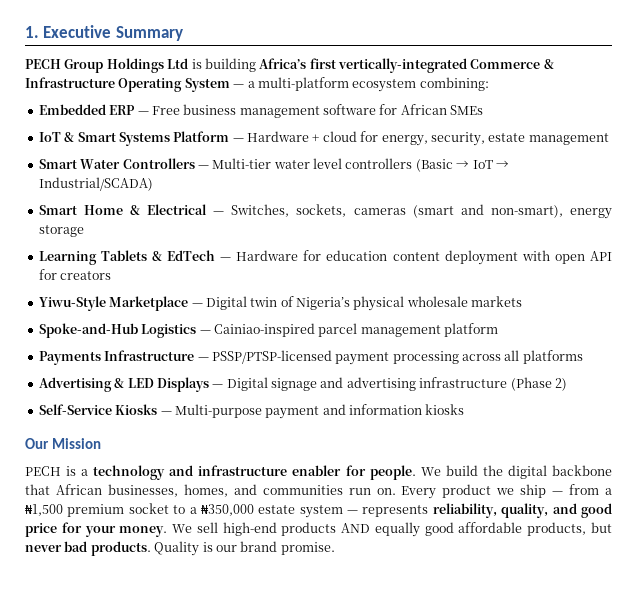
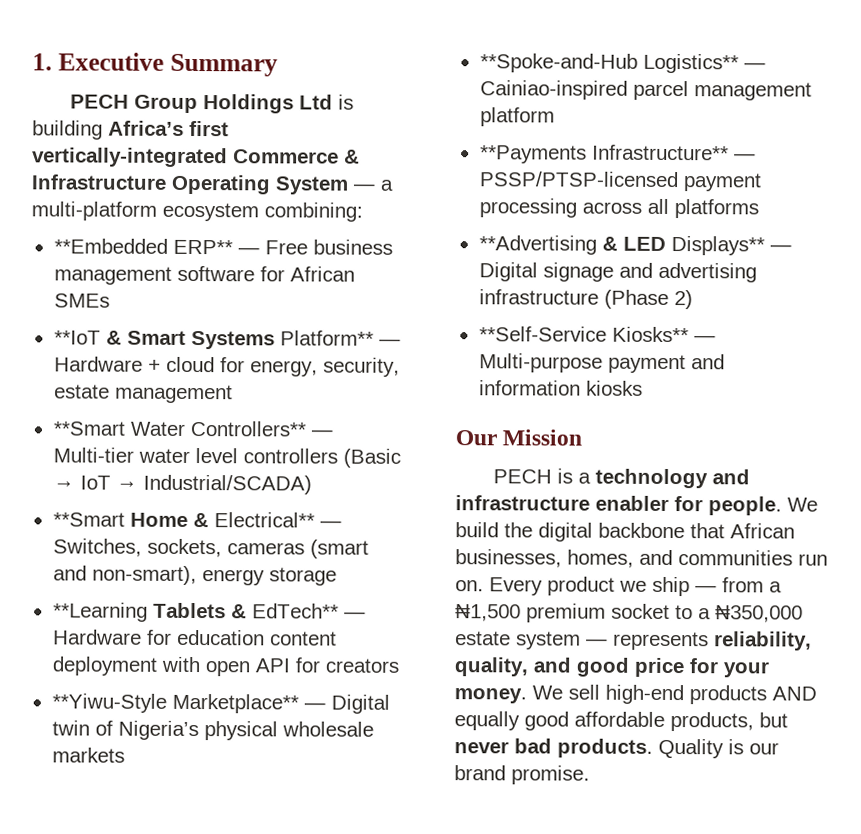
- Embedded ERP — Free business management software for African SMEs
+ **Embedded ERP** — Free business management software for African SMEs
- IoT & Smart Systems Platform — Hardware + cloud for energy, security, estate management
+ **IoT & Smart Systems Platform** — Hardware + cloud for energy, security, estate management
- Smart Water Controllers — Multi-tier water level controllers (Basic → IoT → Industrial/SCADA)
+ **Smart Water Controllers** — Multi-tier water level controllers (Basic → IoT → Industrial/SCADA)
- Smart Home & Electrical — Switches, sockets, cameras (smart and non-smart), energy storage
+ **Smart Home & Electrical** — Switches, sockets, cameras (smart and non-smart), energy storage
- Learning Tablets & EdTech — Hardware for education content deployment with open API for creators
+ **Learning Tablets & EdTech** — Hardware for education content deployment with open API for creators
- Yiwu-Style Marketplace — Digital twin of Nigeria’s physical wholesale markets
+ **Yiwu-Style Marketplace** — Digital twin of Nigeria’s physical wholesale markets
- Spoke-and-Hub Logistics — Cainiao-inspired parcel management platform
+ **Spoke-and-Hub Logistics** — Cainiao-inspired parcel management platform
- Payments Infrastructure — PSSP/PTSP-licensed payment processing across all platforms
+ **Payments Infrastructure** — PSSP/PTSP-licensed payment processing across all platforms
- Advertising & LED Displays — Digital signage and advertising infrastructure (Phase 2)
+ **Advertising & LED Displays** — Digital signage and advertising infrastructure (Phase 2)
- Self-Service Kiosks — Multi-purpose payment and information kiosks
+ **Self-Service Kiosks** — Multi-purpose payment and information kiosks

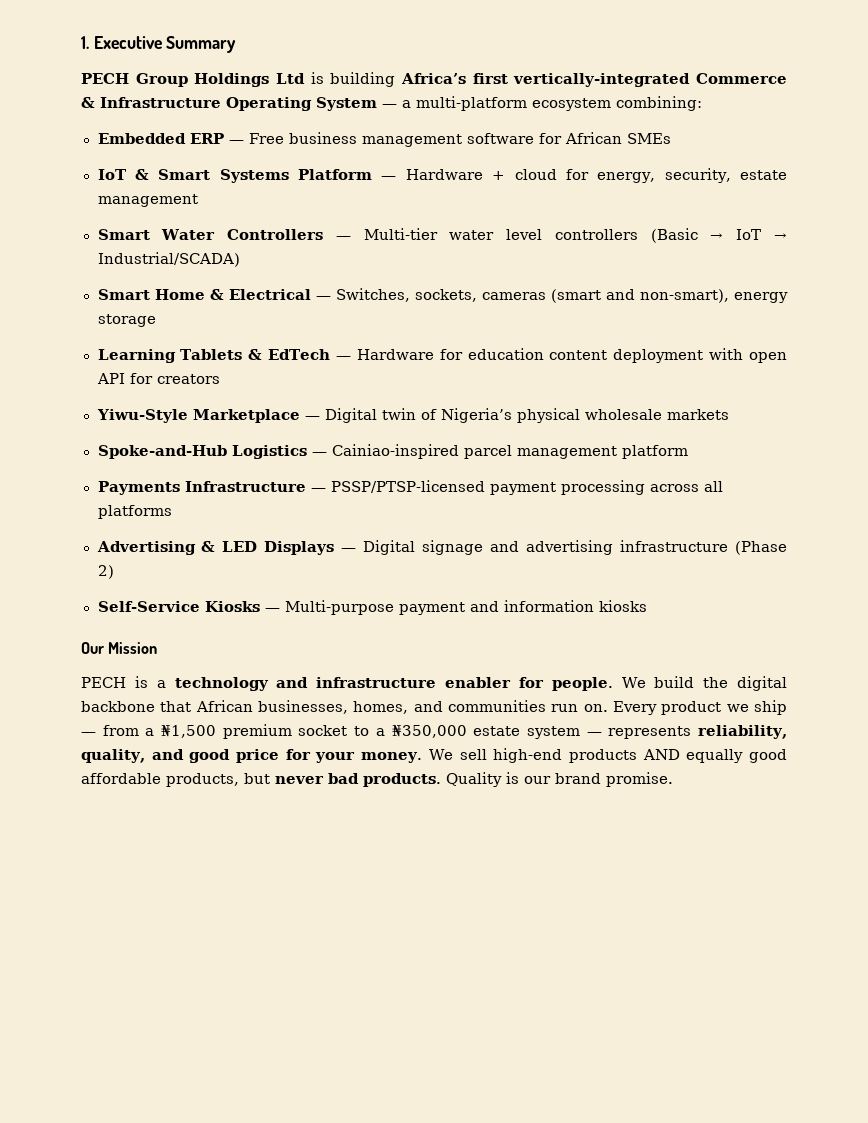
- **Embedded ERP** — Free business management software for African SMEs
+ Embedded ERP — Free business management software for African SMEs
- **IoT & Smart Systems Platform** — Hardware + cloud for energy, security, estate management
+ IoT & Smart Systems Platform — Hardware + cloud for energy, security, estate management
- **Smart Water Controllers** — Multi-tier water level controllers (Basic → IoT → Industrial/SCADA)
+ Smart Water Controllers — Multi-tier water level controllers (Basic → IoT → Industrial/SCADA)
- **Smart Home & Electrical** — Switches, sockets, cameras (smart and non-smart), energy storage
+ Smart Home & Electrical — Switches, sockets, cameras (smart and non-smart), energy storage
- **Learning Tablets & EdTech** — Hardware for education content deployment with open API for creators
+ Learning Tablets & EdTech — Hardware for education content deployment with open API for creators
- **Yiwu-Style Marketplace** — Digital twin of Nigeria’s physical wholesale markets
+ Yiwu-Style Marketplace — Digital twin of Nigeria’s physical wholesale markets
- **Spoke-and-Hub Logistics** — Cainiao-inspired parcel management platform
+ Spoke-and-Hub Logistics — Cainiao-inspired parcel management platform
- **Payments Infrastructure** — PSSP/PTSP-licensed payment processing across all platforms
+ Payments Infrastructure — PSSP/PTSP-licensed payment processing across all platforms
- **Advertising & LED Displays** — Digital signage and advertising infrastructure (Phase 2)
+ Advertising & LED Displays — Digital signage and advertising infrastructure (Phase 2)
- **Self-Service Kiosks** — Multi-purpose payment and information kiosks
+ Self-Service Kiosks — Multi-purpose payment and information kiosks

